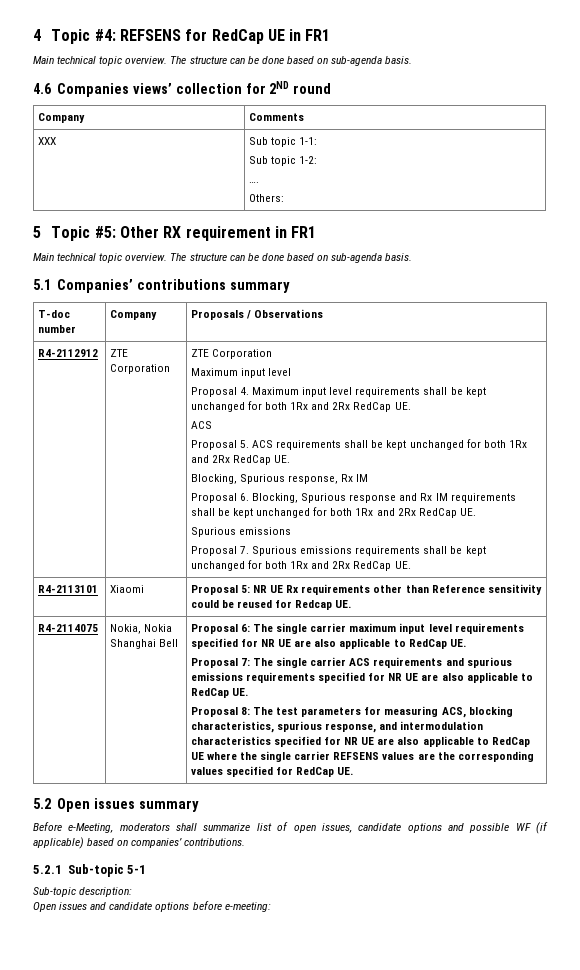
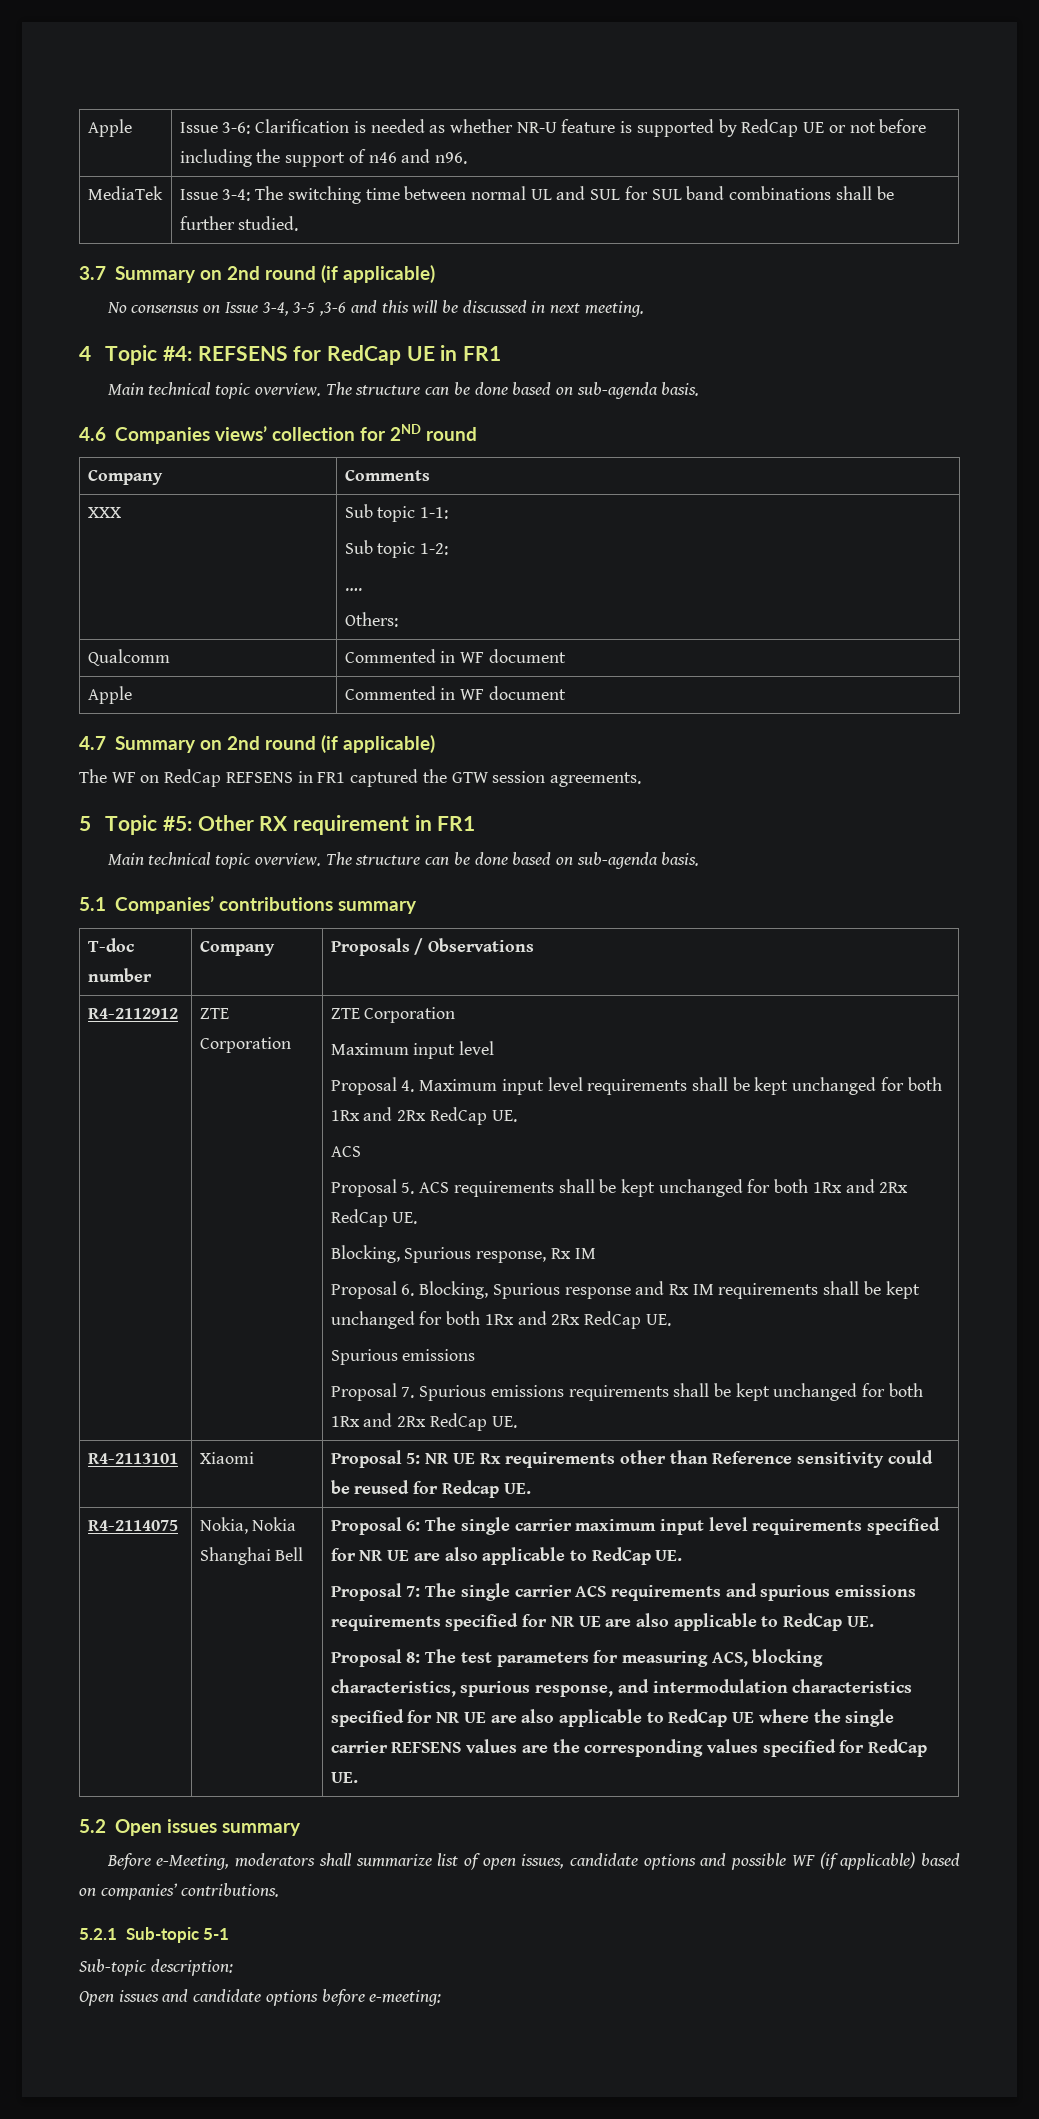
+ Apple | Issue 3-6: Clarification is needed as whether NR-U feature is supported by RedCap UE or not before including the support of n46 and n96.
+ MediaTek | Issue 3-4: The switching time between normal UL and SUL for SUL band combinations shall be further studied.
+ 3.7 Summary on 2nd round (if applicable)
+ No consensus on Issue 3-4, 3-5 ,3-6 and this will be discussed in next meeting.
+ Qualcomm | Commented in WF document
+ Apple | Commented in WF document
+ 4.7 Summary on 2nd round (if applicable)
+ The WF on RedCap REFSENS in FR1 captured the GTW session agreements.

